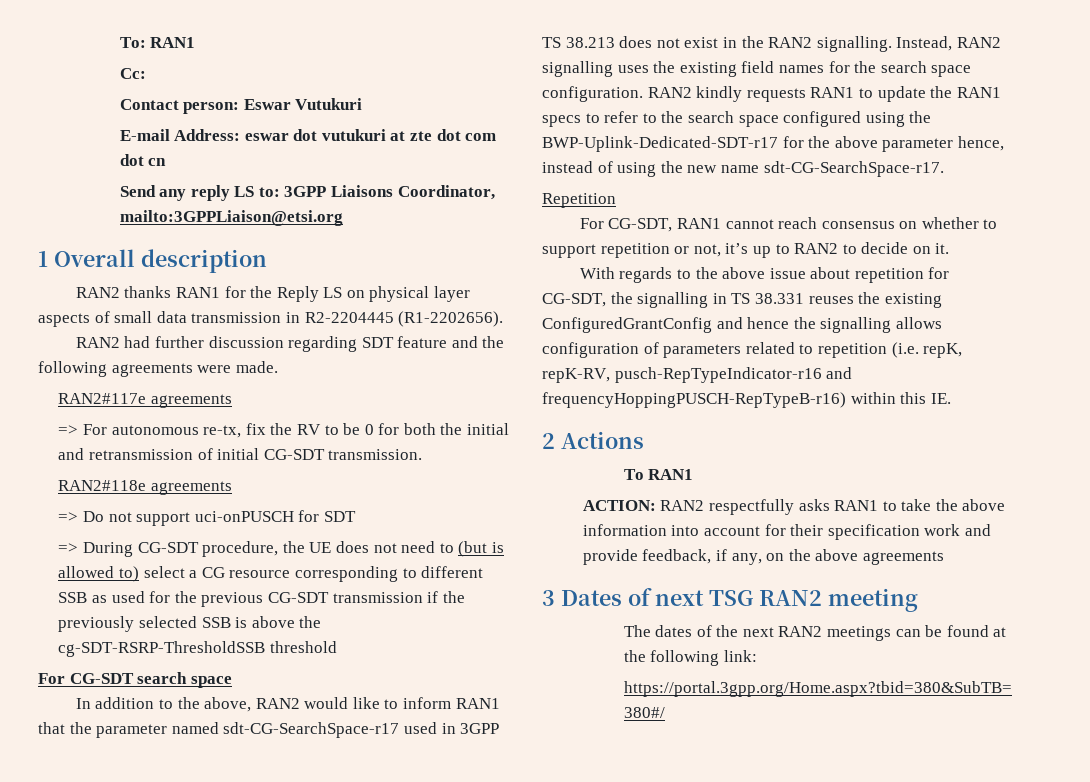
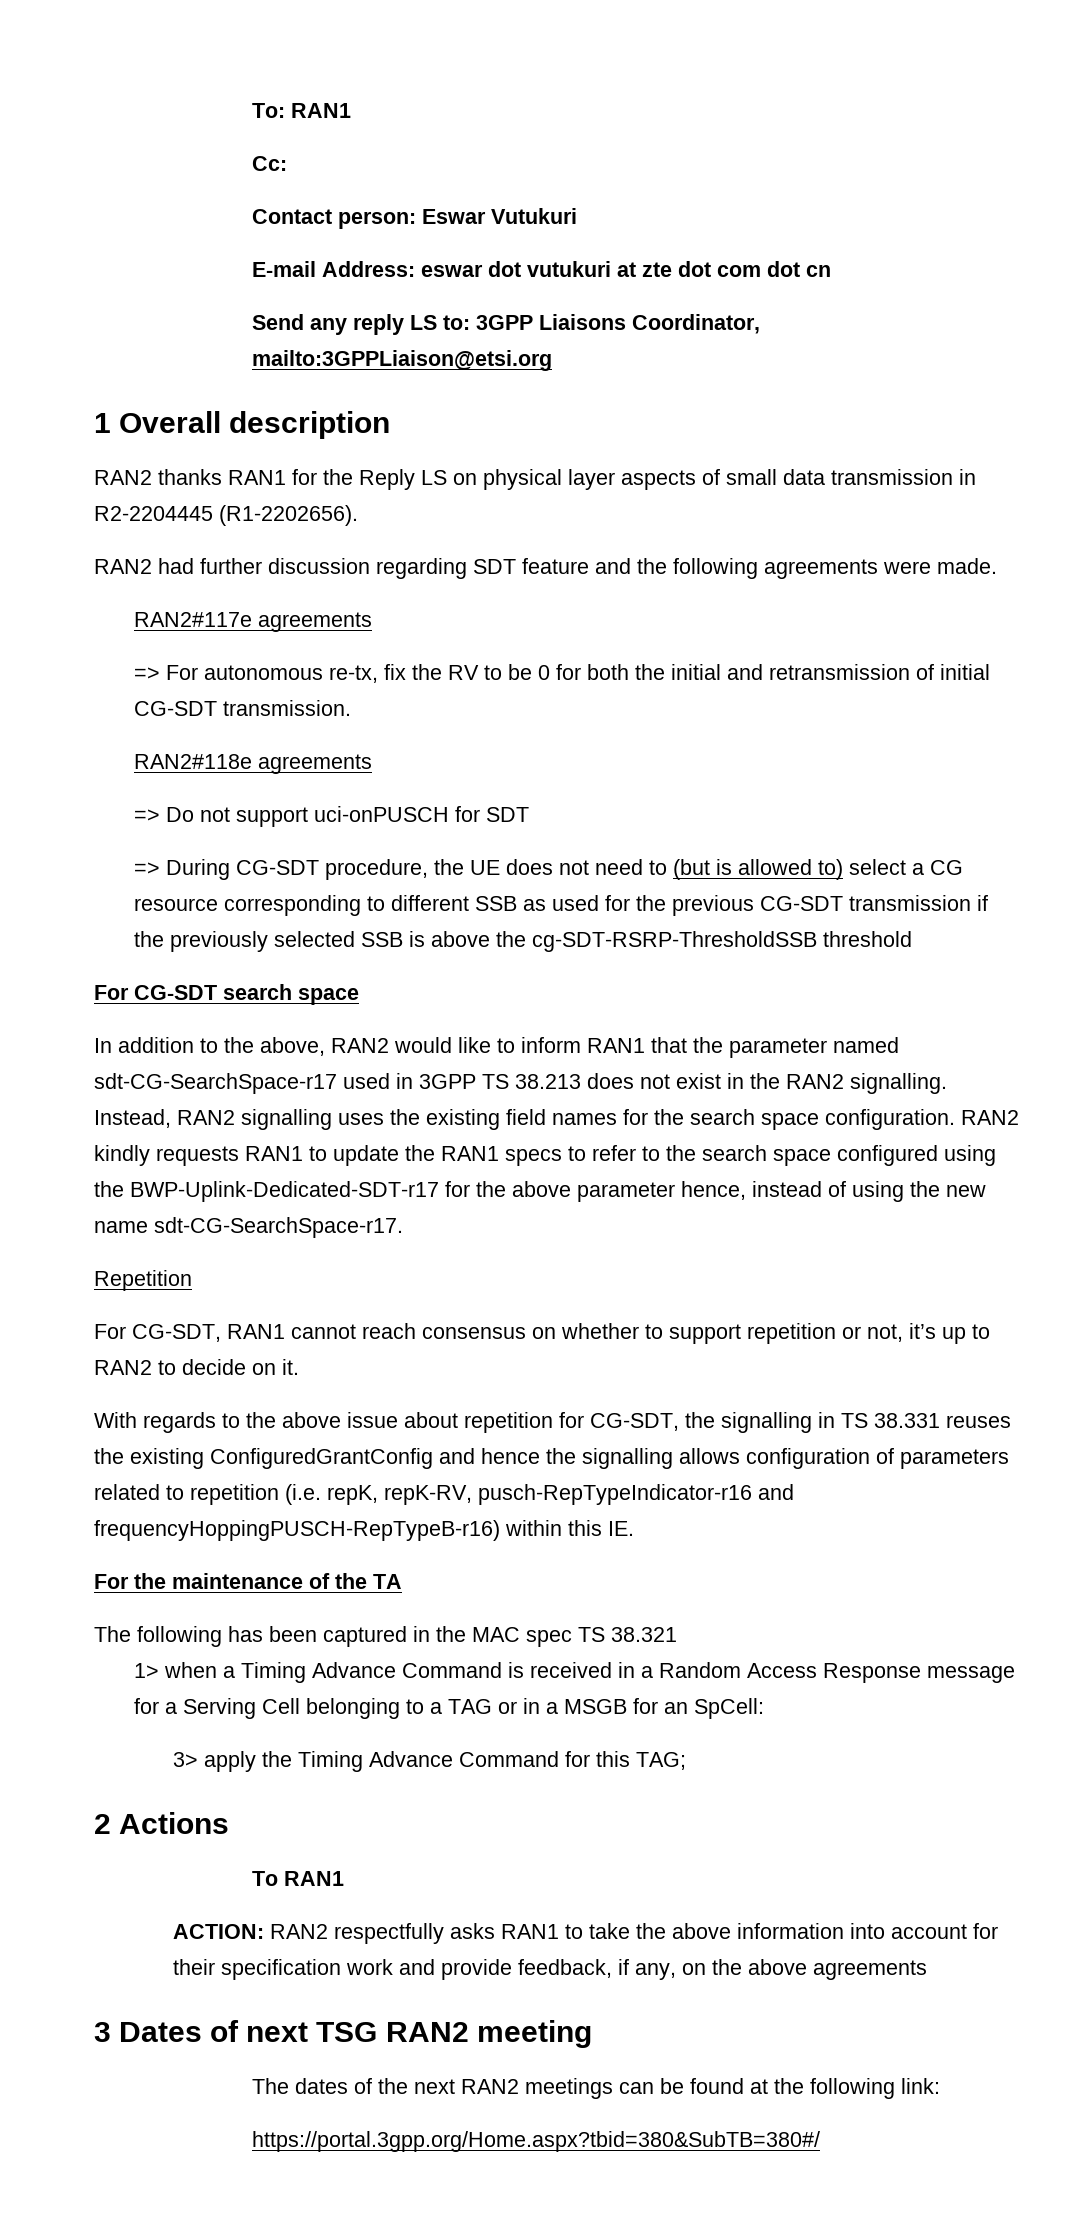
+ For the maintenance of the TA
+ The following has been captured in the MAC spec TS 38.321
+ 1> when a Timing Advance Command is received in a Random Access Response message for a Serving Cell belonging to a TAG or in a MSGB for an SpCell:
+ 3> apply the Timing Advance Command for this TAG;

